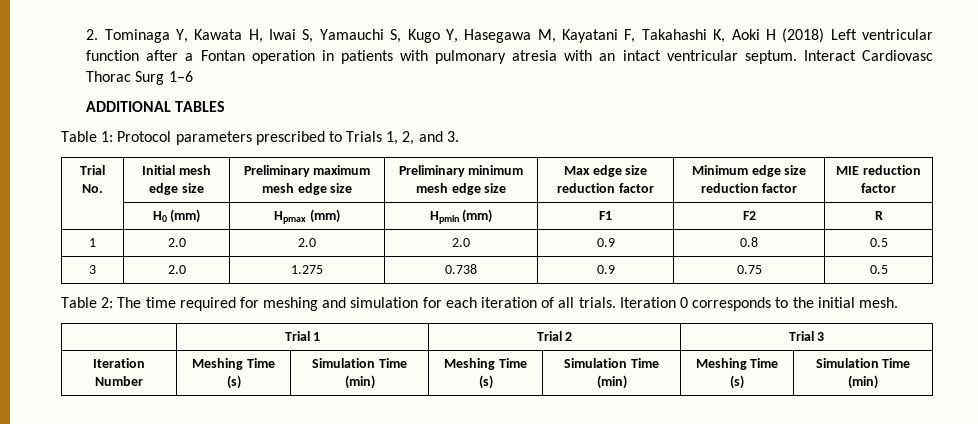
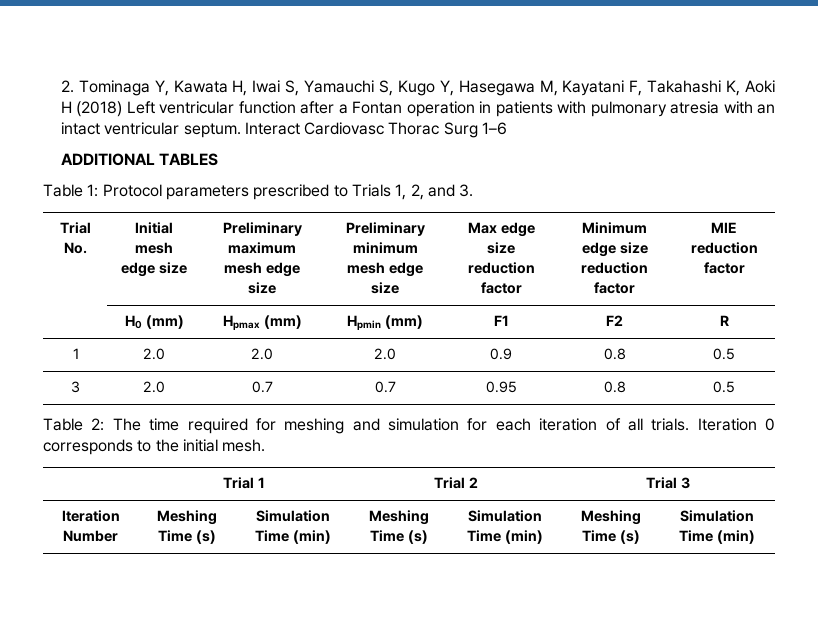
- 3 | 2.0 | 1.275 | 0.738 | 0.9 | 0.75 | 0.5
+ 3 | 2.0 | 0.7 | 0.7 | 0.95 | 0.8 | 0.5

